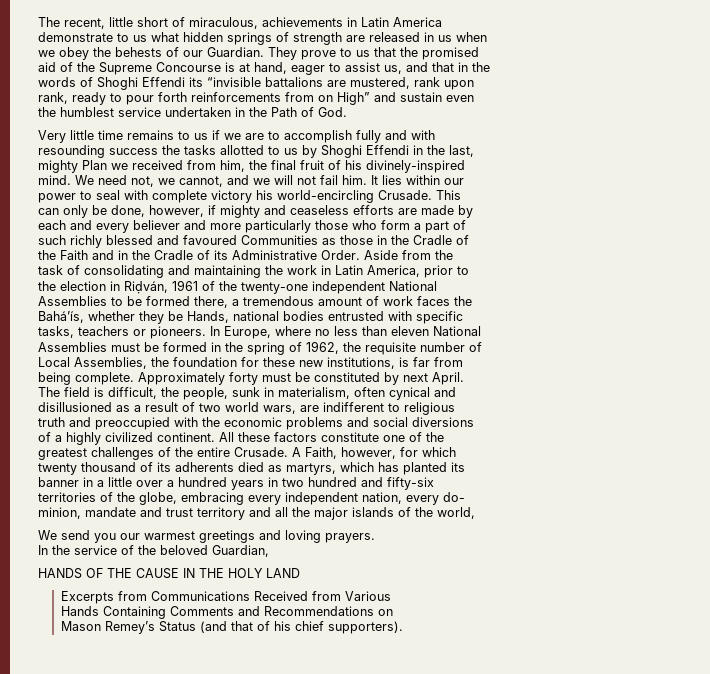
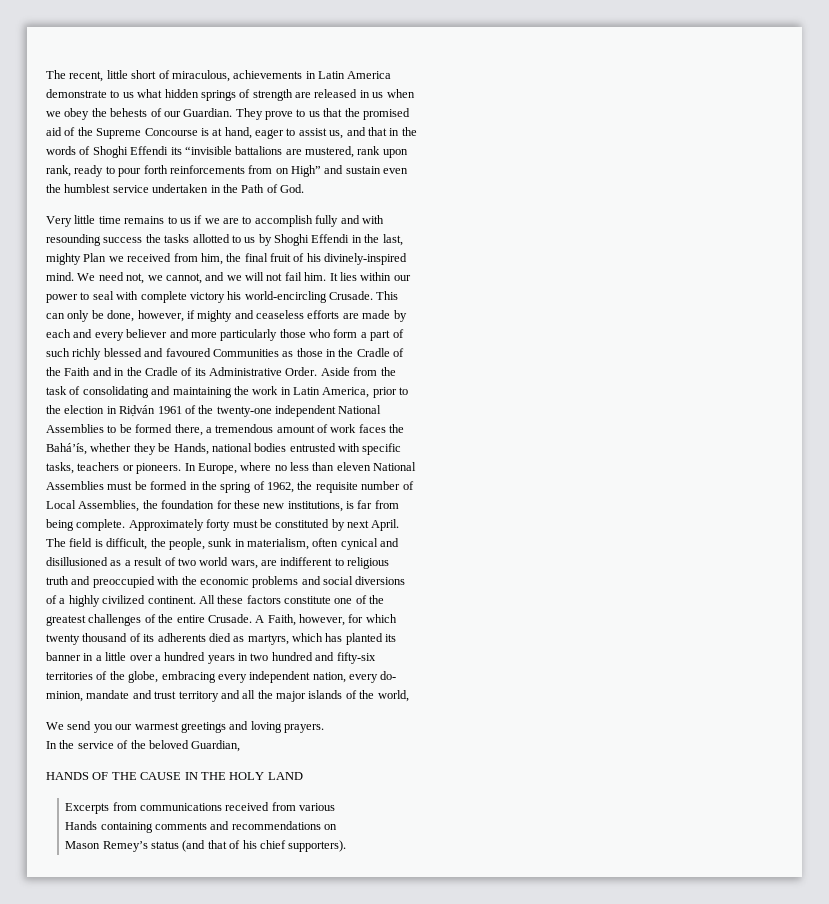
- the election in Riḍván, 1961 of the twenty-one independent National
+ the election in Riḍván 1961 of the twenty-one independent National
- Excerpts from Communications Received from Various
- Hands Containing Comments and Recommendations on
+ Excerpts from communications received from various
+ Hands containing comments and recommendations on
- Mason Remey’s Status (and that of his chief supporters).
+ Mason Remey’s status (and that of his chief supporters).

